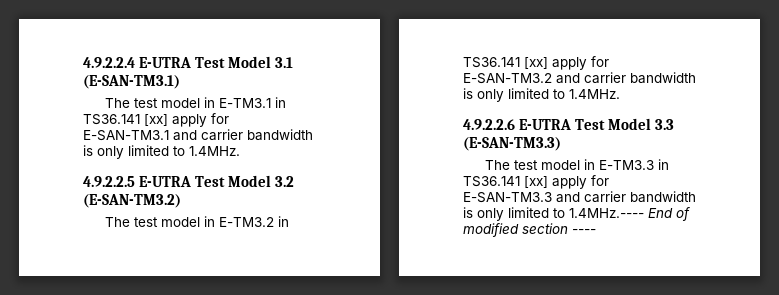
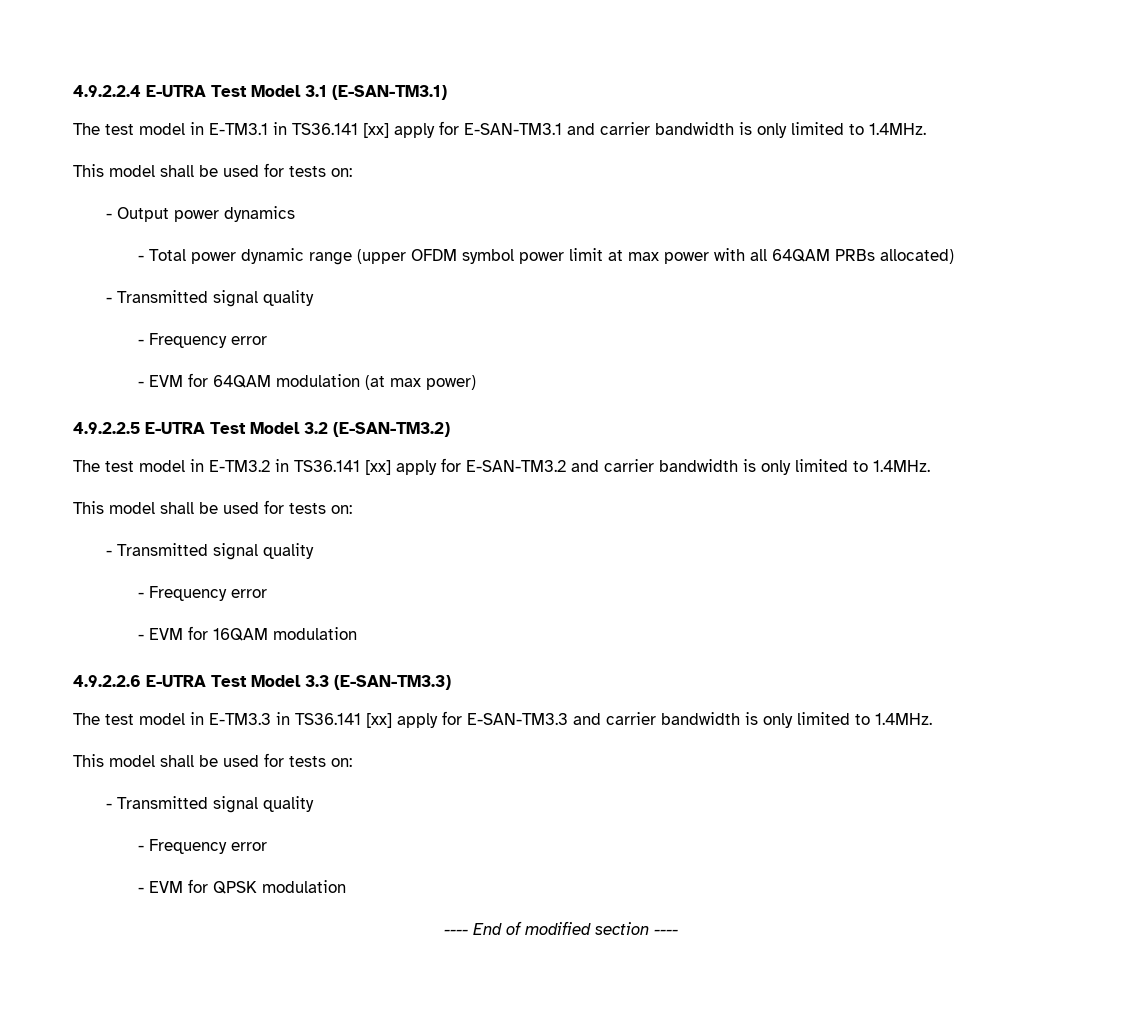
  The test model in E-TM3.1 in TS36.141 [xx] apply for E-SAN-TM3.1 and carrier bandwidth is only limited to 1.4MHz.
+ This model shall be used for tests on:
+ - Output power dynamics
+ - Total power dynamic range (upper OFDM symbol power limit at max power with all 64QAM PRBs allocated)
+ - Transmitted signal quality
+ - Frequency error
+ - EVM for 64QAM modulation (at max power)
  The test model in E-TM3.2 in TS36.141 [xx] apply for E-SAN-TM3.2 and carrier bandwidth is only limited to 1.4MHz.
+ This model shall be used for tests on:
+ - Transmitted signal quality
+ - Frequency error
+ - EVM for 16QAM modulation
- The test model in E-TM3.3 in TS36.141 [xx] apply for E-SAN-TM3.3 and carrier bandwidth is only limited to 1.4MHz.---- End of modified section ----
+ The test model in E-TM3.3 in TS36.141 [xx] apply for E-SAN-TM3.3 and carrier bandwidth is only limited to 1.4MHz.
+ This model shall be used for tests on:
+ - Transmitted signal quality
+ - Frequency error
+ - EVM for QPSK modulation
+ ---- End of modified section ----

